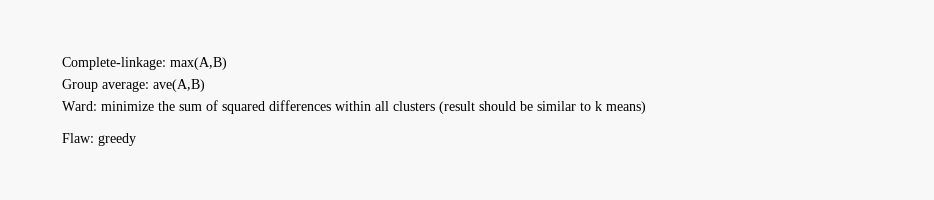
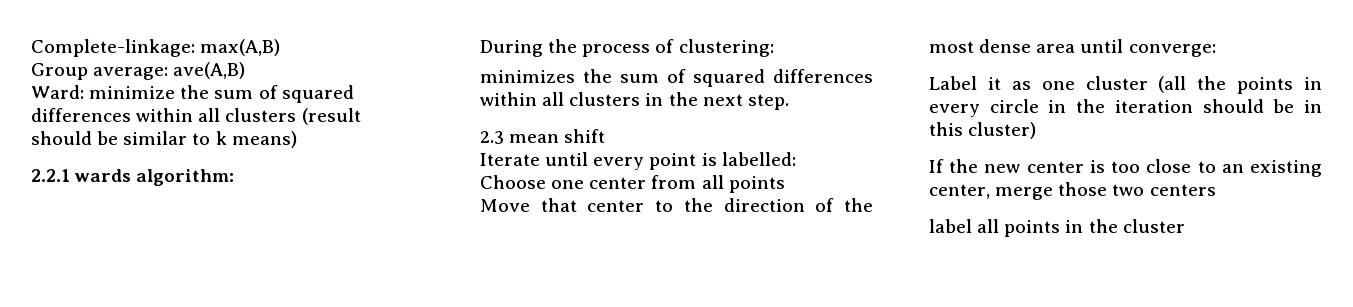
- Flaw: greedy
+ 2.2.1 wards algorithm:
+ During the process of clustering:
+ minimizes the sum of squared differences within all clusters in the next step.
+ 2.3 mean shift
+ Iterate until every point is labelled:
+ Choose one center from all points
+ Move that center to the direction of the most dense area until converge:
+ Label it as one cluster (all the points in every circle in the iteration should be in this cluster)
+ If the new center is too close to an existing center, merge those two centers
+ label all points in the cluster

